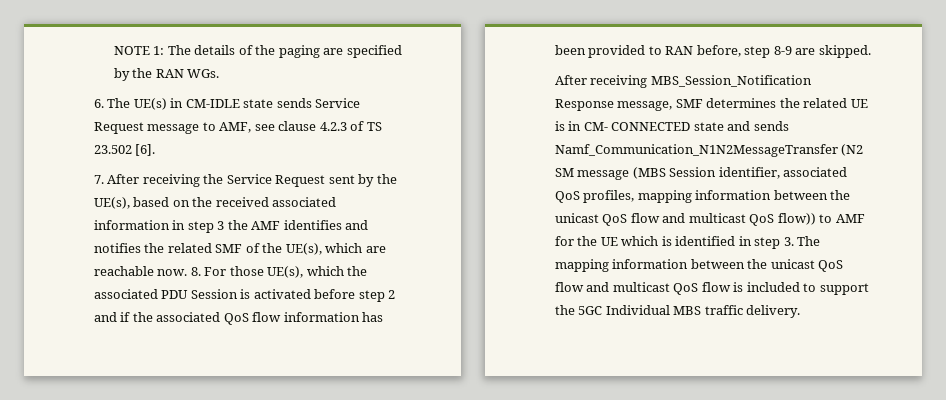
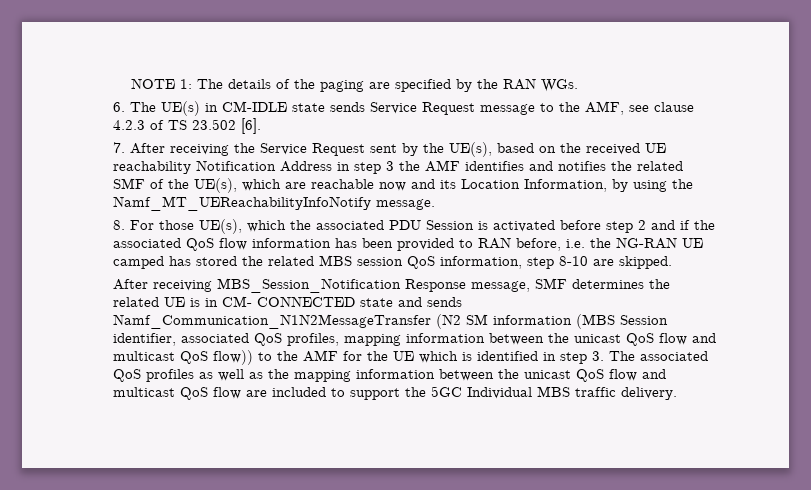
- 6. The UE(s) in CM-IDLE state sends Service Request message to AMF, see clause 4.2.3 of TS 23.502 [6].
+ 6. The UE(s) in CM-IDLE state sends Service Request message to the AMF, see clause 4.2.3 of TS 23.502 [6].
- 7. After receiving the Service Request sent by the UE(s), based on the received associated information in step 3 the AMF identifies and notifies the related SMF of the UE(s), which are reachable now. 8. For those UE(s), which the associated PDU Session is activated before step 2 and if the associated QoS flow information has been provided to RAN before, step 8-9 are skipped.
+ 7. After receiving the Service Request sent by the UE(s), based on the received UE reachability Notification Address in step 3 the AMF identifies and notifies the related SMF of the UE(s), which are reachable now and its Location Information, by using the Namf_MT_UEReachabilityInfoNotify message.
+ 8. For those UE(s), which the associated PDU Session is activated before step 2 and if the associated QoS flow information has been provided to RAN before, i.e. the NG-RAN UE camped has stored the related MBS session QoS information, step 8-10 are skipped.
- After receiving MBS_Session_Notification Response message, SMF determines the related UE is in CM- CONNECTED state and sends Namf_Communication_N1N2MessageTransfer (N2 SM message (MBS Session identifier, associated QoS profiles, mapping information between the unicast QoS flow and multicast QoS flow)) to AMF for the UE which is identified in step 3. The mapping information between the unicast QoS flow and multicast QoS flow is included to support the 5GC Individual MBS traffic delivery.
+ After receiving MBS_Session_Notification Response message, SMF determines the related UE is in CM- CONNECTED state and sends Namf_Communication_N1N2MessageTransfer (N2 SM information (MBS Session identifier, associated QoS profiles, mapping information between the unicast QoS flow and multicast QoS flow)) to the AMF for the UE which is identified in step 3. The associated QoS profiles as well as the mapping information between the unicast QoS flow and multicast QoS flow are included to support the 5GC Individual MBS traffic delivery.

